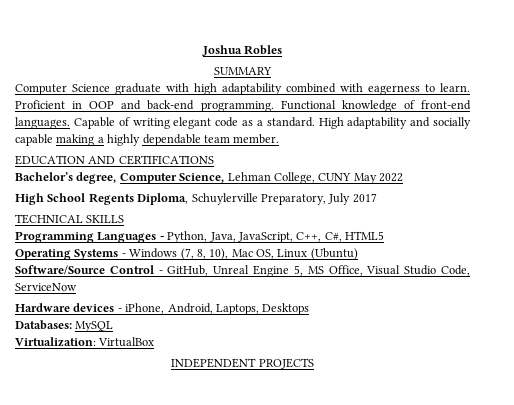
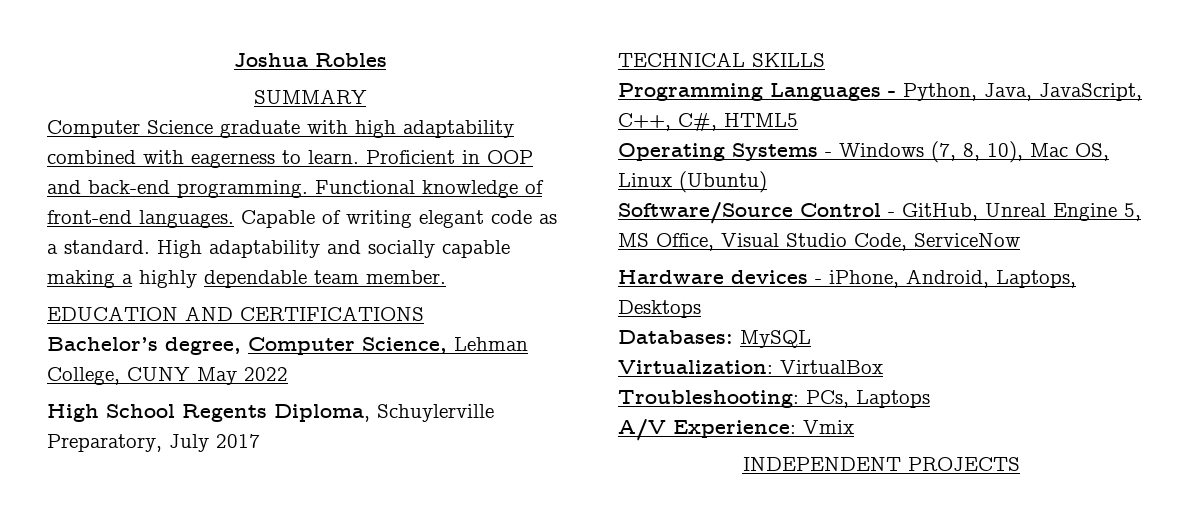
+ Troubleshooting: PCs, Laptops
+ A/V Experience: Vmix

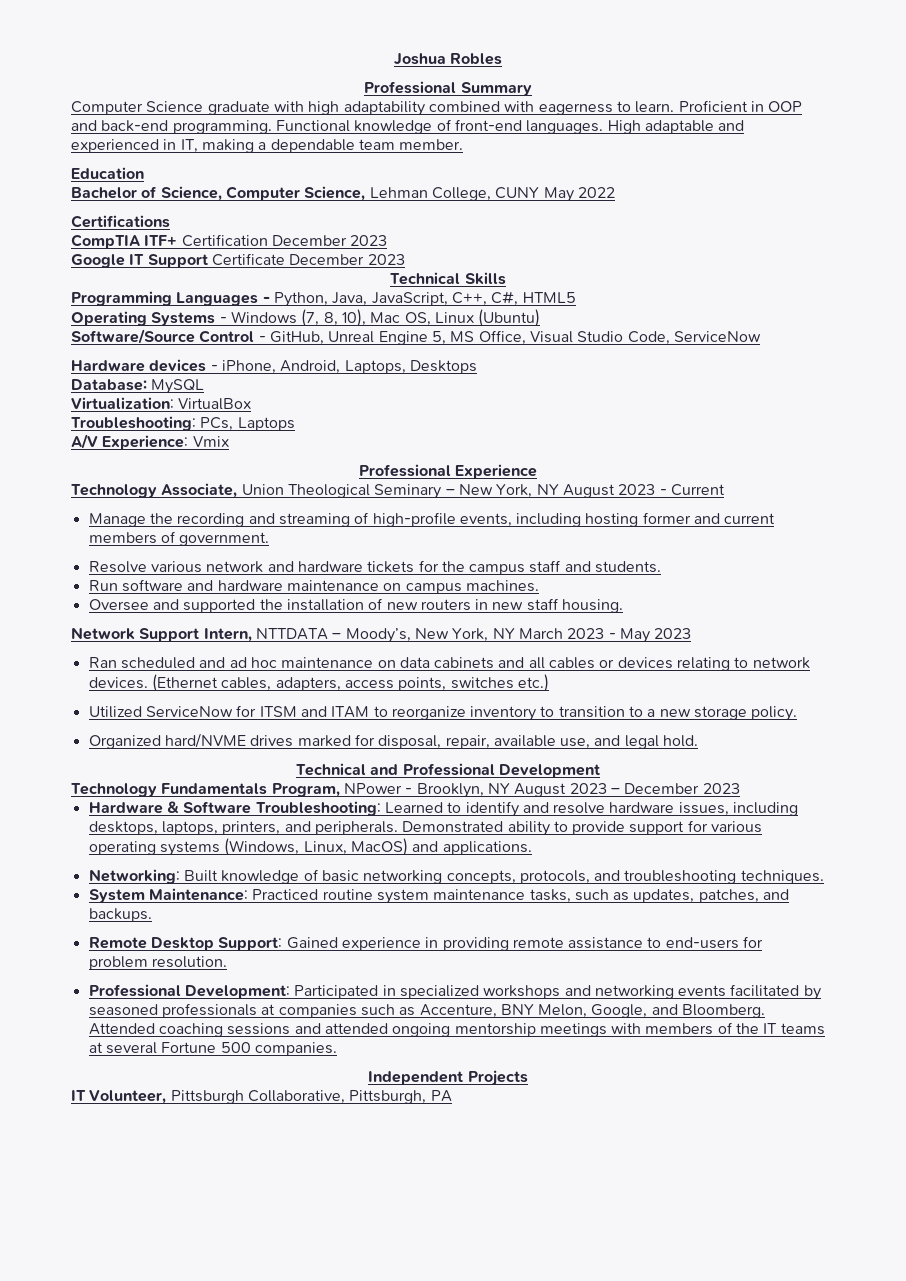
- SUMMARY
+ Professional Summary
- Capable of writing elegant code as a standard. High adaptability and socially capable making a highly dependable team member.
+ High adaptable and experienced in IT, making a dependable team member.
- EDUCATION AND CERTIFICATIONS
- Bachelor’s degree, Computer Science, Lehman College, CUNY May 2022
+ Education
+ Bachelor of Science, Computer Science, Lehman College, CUNY May 2022
- High School Regents Diploma, Schuylerville Preparatory, July 2017
- TECHNICAL SKILLS
+ Certifications
+ CompTIA ITF+ Certification December 2023
+ Google IT Support Certificate December 2023
+ Technical Skills
- Databases: MySQL
+ Database: MySQL
- INDEPENDENT PROJECTS
+ Professional Experience
+ Technology Associate, Union Theological Seminary – New York, NY August 2023 - Current
+ Manage the recording and streaming of high-profile events, including hosting former and current members of government.
+ Resolve various network and hardware tickets for the campus staff and students.
+ Run software and hardware maintenance on campus machines.
+ Oversee and supported the installation of new routers in new staff housing.
+ Network Support Intern, NTTDATA – Moody’s, New York, NY March 2023 - May 2023
+ Ran scheduled and ad hoc maintenance on data cabinets and all cables or devices relating to network devices. (Ethernet cables, adapters, access points, switches etc.)
+ Utilized ServiceNow for ITSM and ITAM to reorganize inventory to transition to a new storage policy.
+ Organized hard/NVME drives marked for disposal, repair, available use, and legal hold.
+ Technical and Professional Development
+ Technology Fundamentals Program, NPower - Brooklyn, NY August 2023 – December 2023
+ Hardware & Software Troubleshooting: Learned to identify and resolve hardware issues, including desktops, laptops, printers, and peripherals. Demonstrated ability to provide support for various operating systems (Windows, Linux, MacOS) and applications.
+ Networking: Built knowledge of basic networking concepts, protocols, and troubleshooting techniques.
+ System Maintenance: Practiced routine system maintenance tasks, such as updates, patches, and backups.
+ Remote Desktop Support: Gained experience in providing remote assistance to end-users for problem resolution.
+ Professional Development: Participated in specialized workshops and networking events facilitated by seasoned professionals at companies such as Accenture, BNY Melon, Google, and Bloomberg. Attended coaching sessions and attended ongoing mentorship meetings with members of the IT teams at several Fortune 500 companies.
+ Independent Projects
+ IT Volunteer, Pittsburgh Collaborative, Pittsburgh, PA

